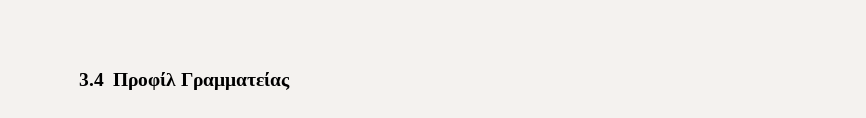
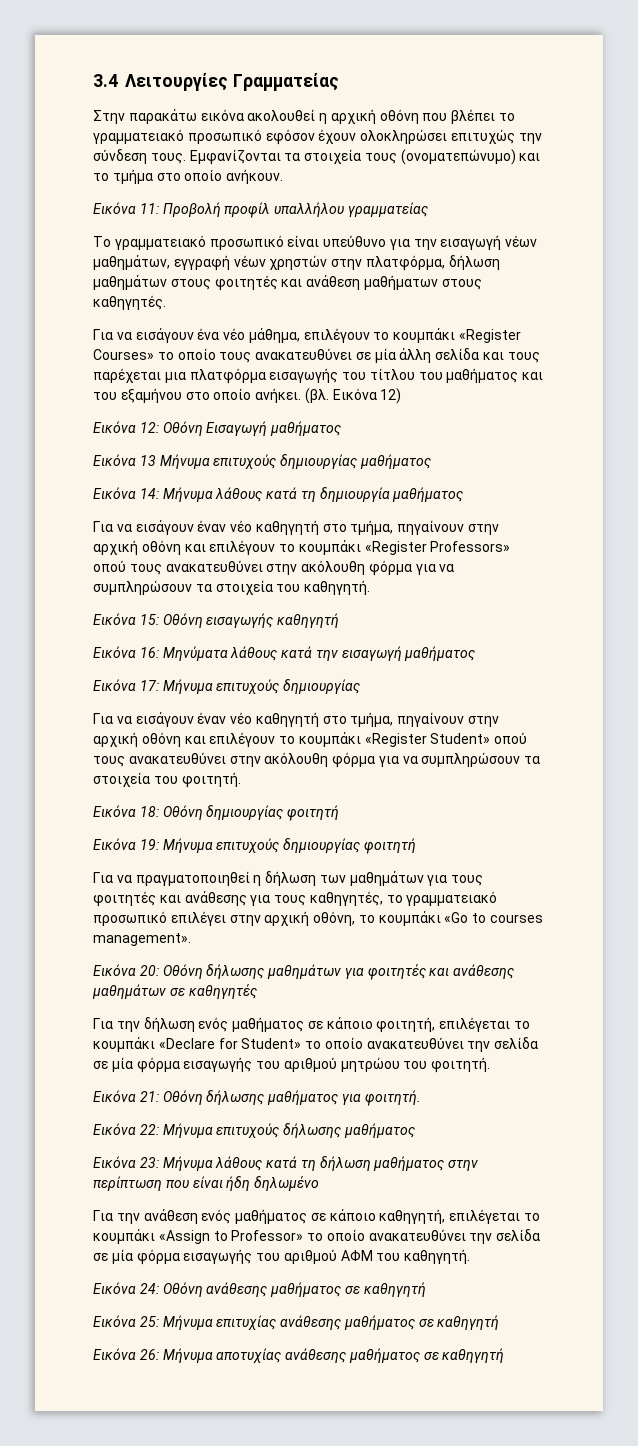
- 3.4 Προφίλ Γραμματείας
+ 3.4 Λειτουργίες Γραμματείας
+ Στην παρακάτω εικόνα ακολουθεί η αρχική οθόνη που βλέπει το γραμματειακό προσωπικό εφόσον έχουν ολοκληρώσει επιτυχώς την σύνδεση τους. Εμφανίζονται τα στοιχεία τους (ονοματεπώνυμο) και το τμήμα στο οποίο ανήκουν.
+ Εικόνα 11: Προβολή προφίλ υπαλλήλου γραμματείας
+ Το γραμματειακό προσωπικό είναι υπεύθυνο για την εισαγωγή νέων μαθημάτων, εγγραφή νέων χρηστών στην πλατφόρμα, δήλωση μαθημάτων στους φοιτητές και ανάθεση μαθήματων στους καθηγητές.
+ Για να εισάγουν ένα νέο μάθημα, επιλέγουν το κουμπάκι «Register Courses» το οποίο τους ανακατευθύνει σε μία άλλη σελίδα και τους παρέχεται μια πλατφόρμα εισαγωγής του τίτλου του μαθήματος και του εξαμήνου στο οποίο ανήκει. (βλ. Εικόνα 12)
+ Εικόνα 12: Οθόνη Εισαγωγή μαθήματος
+ Εικόνα 13 Μήνυμα επιτυχούς δημιουργίας μαθήματος
+ Εικόνα 14: Μήνυμα λάθους κατά τη δημιουργία μαθήματος
+ Για να εισάγουν έναν νέο καθηγητή στο τμήμα, πηγαίνουν στην αρχική οθόνη και επιλέγουν το κουμπάκι «Register Professors» οπού τους ανακατευθύνει στην ακόλουθη φόρμα για να συμπληρώσουν τα στοιχεία του καθηγητή.
+ Εικόνα 15: Οθόνη εισαγωγής καθηγητή
+ Εικόνα 16: Μηνύματα λάθους κατά την εισαγωγή μαθήματος
+ Εικόνα 17: Μήνυμα επιτυχούς δημιουργίας
+ Για να εισάγουν έναν νέο καθηγητή στο τμήμα, πηγαίνουν στην αρχική οθόνη και επιλέγουν το κουμπάκι «Register Student» οπού τους ανακατευθύνει στην ακόλουθη φόρμα για να συμπληρώσουν τα στοιχεία του φοιτητή.
+ Εικόνα 18: Οθόνη δημιουργίας φοιτητή
+ Εικόνα 19: Μήνυμα επιτυχούς δημιουργίας φοιτητή
+ Για να πραγματοποιηθεί η δήλωση των μαθημάτων για τους φοιτητές και ανάθεσης για τους καθηγητές, το γραμματειακό προσωπικό επιλέγει στην αρχική οθόνη, το κουμπάκι «Go to courses management».
+ Εικόνα 20: Οθόνη δήλωσης μαθημάτων για φοιτητές και ανάθεσης μαθημάτων σε καθηγητές
+ Για την δήλωση ενός μαθήματος σε κάποιο φοιτητή, επιλέγεται το κουμπάκι «Declare for Student» το οποίο ανακατευθύνει την σελίδα σε μία φόρμα εισαγωγής του αριθμού μητρώου του φοιτητή.
+ Εικόνα 21: Οθόνη δήλωσης μαθήματος για φοιτητή.
+ Εικόνα 22: Μήνυμα επιτυχούς δήλωσης μαθήματος
+ Εικόνα 23: Μήνυμα λάθους κατά τη δήλωση μαθήματος στην περίπτωση που είναι ήδη δηλωμένο
+ Για την ανάθεση ενός μαθήματος σε κάποιο καθηγητή, επιλέγεται το κουμπάκι «Assign to Professor» το οποίο ανακατευθύνει την σελίδα σε μία φόρμα εισαγωγής του αριθμού ΑΦΜ του καθηγητή.
+ Εικόνα 24: Οθόνη ανάθεσης μαθήματος σε καθηγητή
+ Εικόνα 25: Μήνυμα επιτυχίας ανάθεσης μαθήματος σε καθηγητή
+ Εικόνα 26: Μήνυμα αποτυχίας ανάθεσης μαθήματος σε καθηγητή

